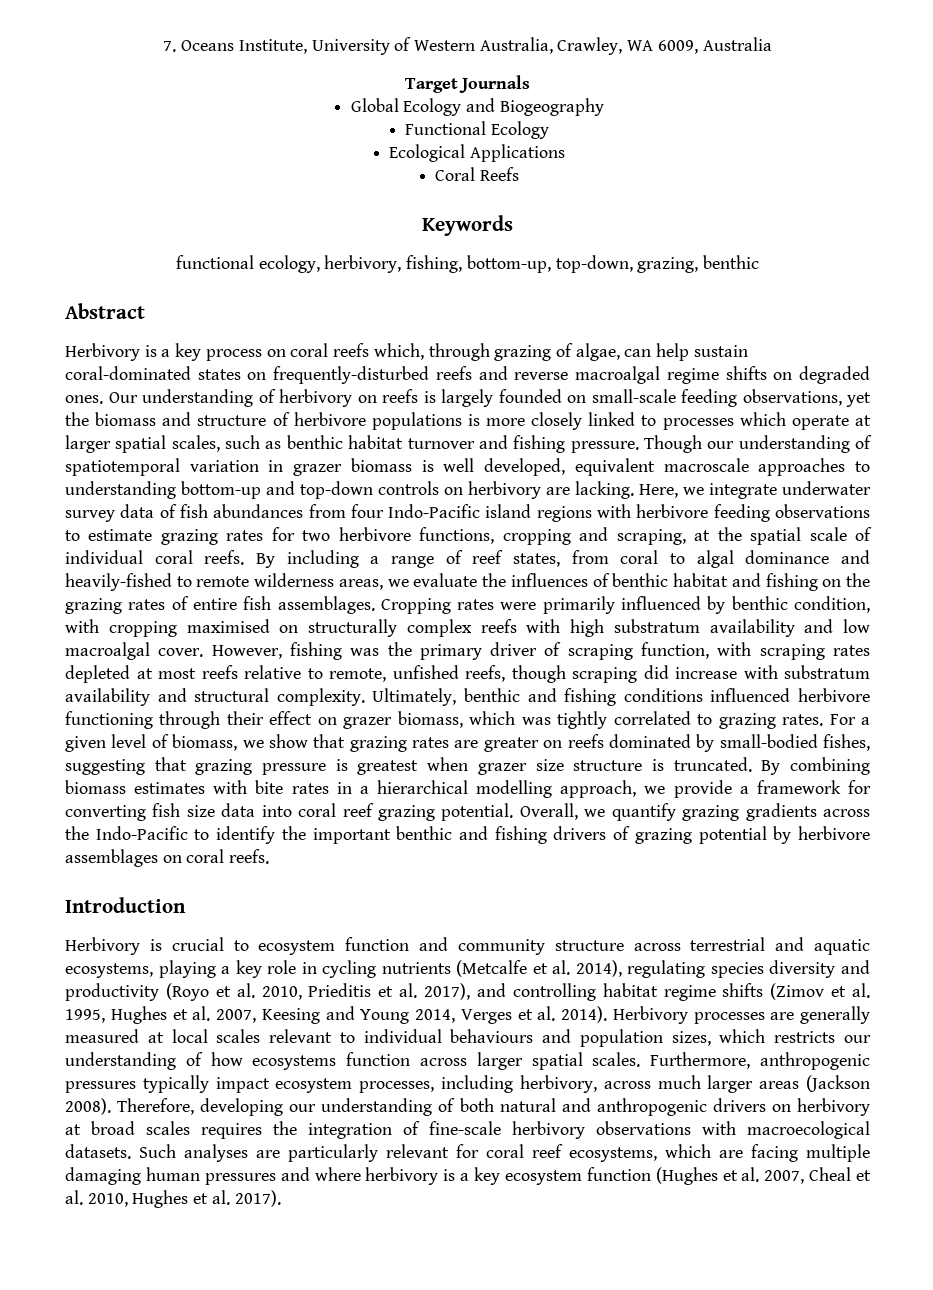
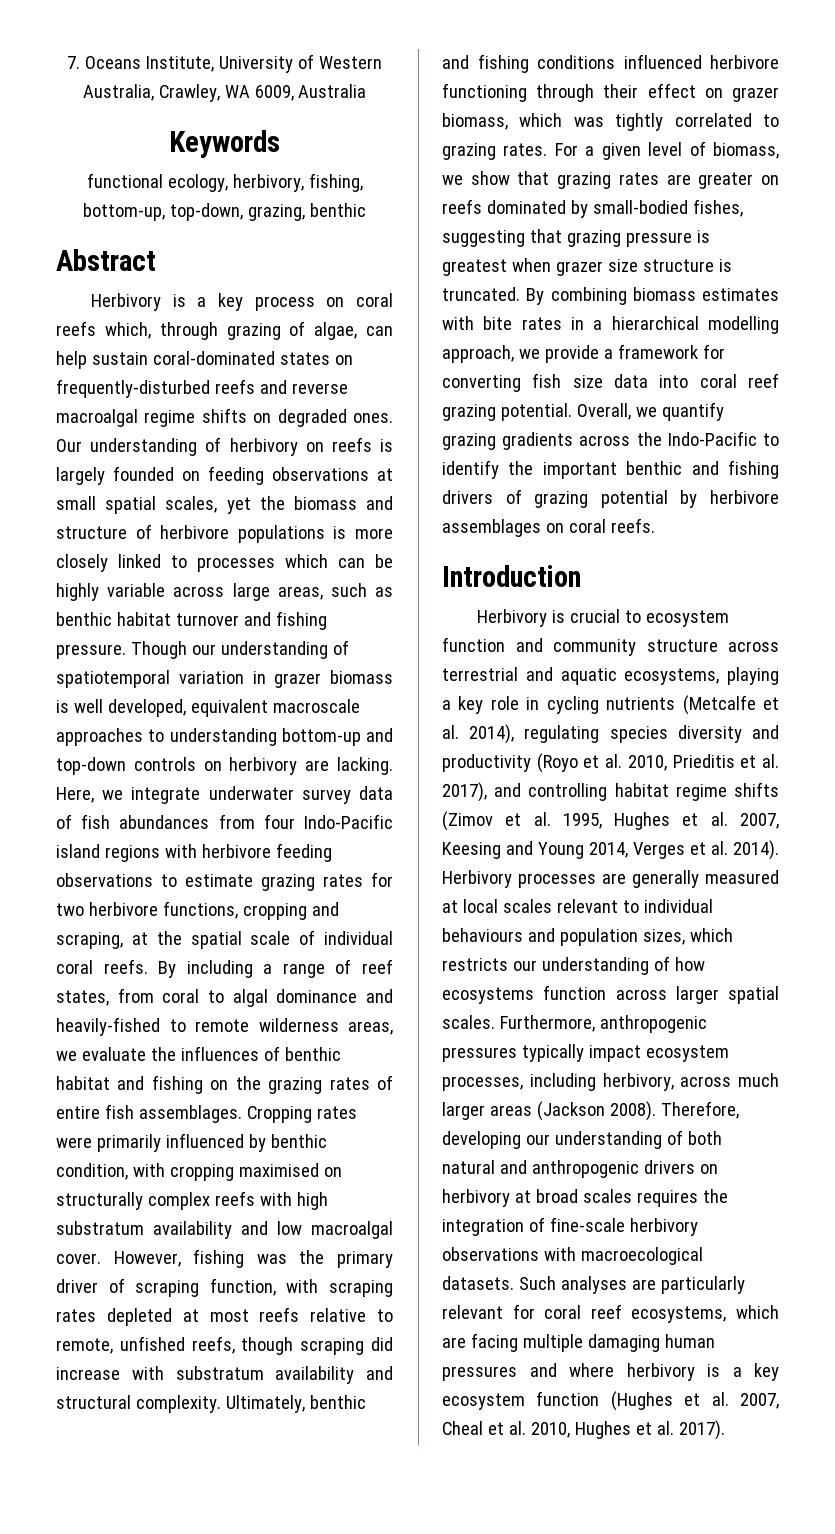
- Target Journals
- Global Ecology and Biogeography
- Functional Ecology
- Ecological Applications
- Coral Reefs
- Our understanding of herbivory on reefs is largely founded on small-scale feeding observations, yet the biomass and structure of herbivore populations is more closely linked to processes which operate at larger spatial scales, such as benthic habitat turnover and fishing pressure.
+ Our understanding of herbivory on reefs is largely founded on feeding observations at small spatial scales, yet the biomass and structure of herbivore populations is more closely linked to processes which can be highly variable across large areas, such as benthic habitat turnover and fishing pressure.

